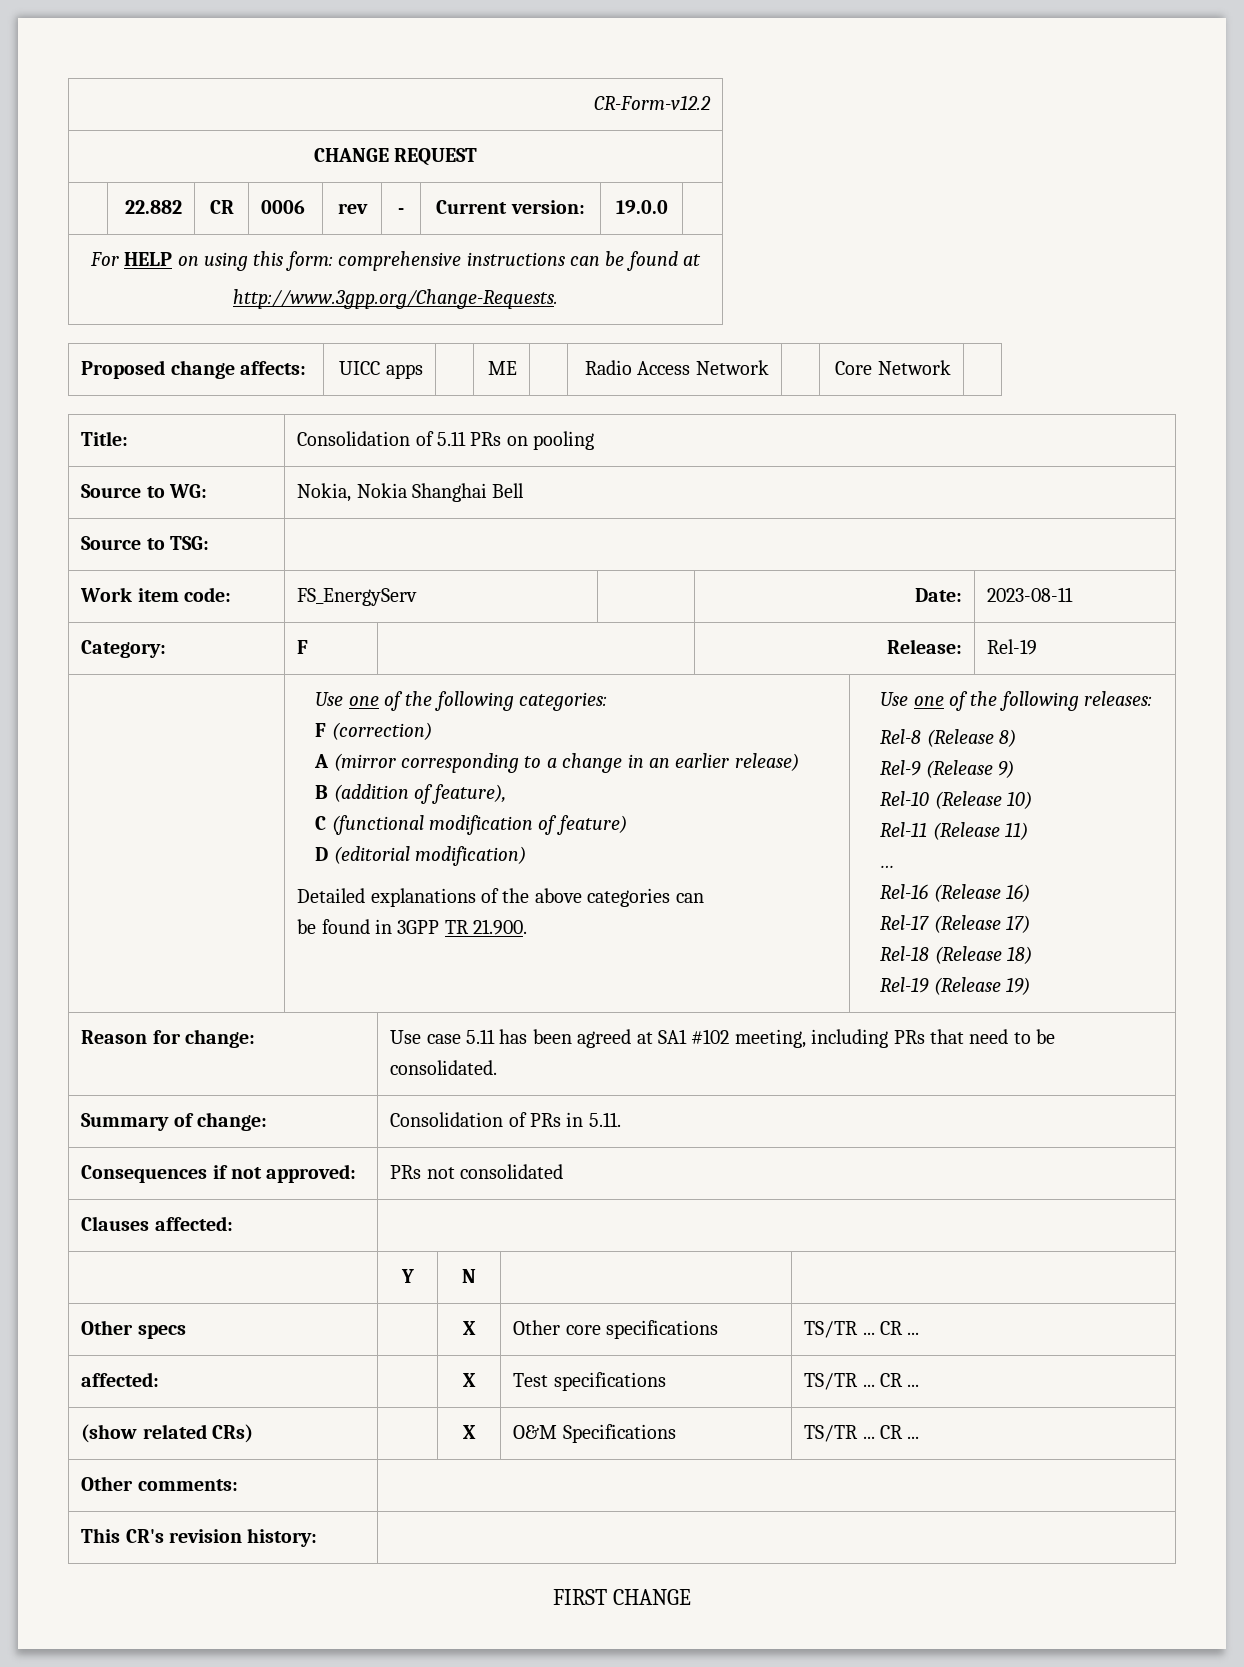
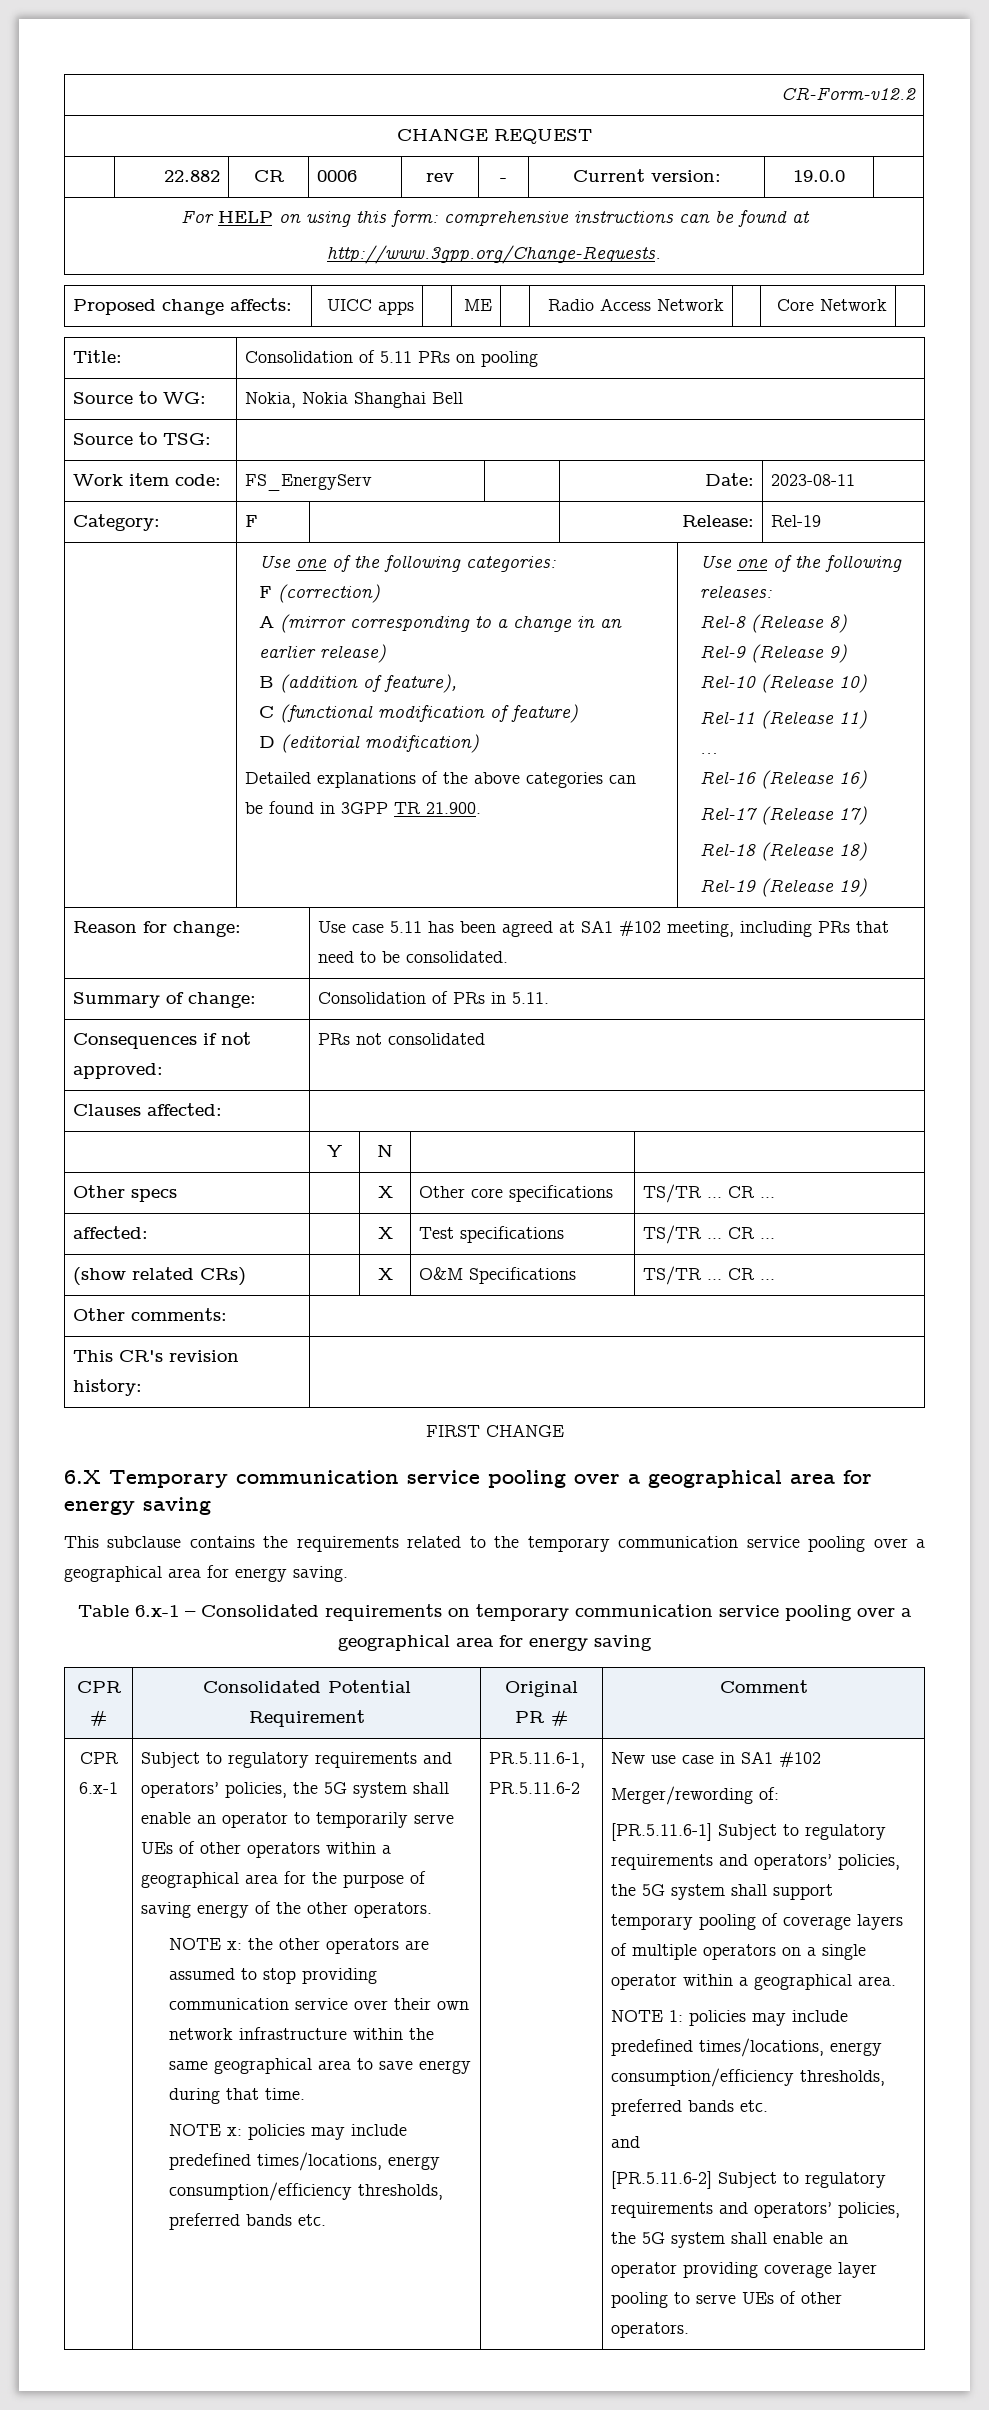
+ 6.X Temporary communication service pooling over a geographical area for energy saving
+ This subclause contains the requirements related to the temporary communication service pooling over a geographical area for energy saving.
+ Table 6.x-1 – Consolidated requirements on temporary communication service pooling over a geographical area for energy saving
+ CPR # | Consolidated Potential Requirement | Original PR # | Comment
+ CPR 6.x-1 | Subject to regulatory requirements and operators’ policies, the 5G system shall enable an operator to temporarily serve UEs of other operators within a geographical area for the purpose of saving energy of the other operators.
+ NOTE x: the other operators are assumed to stop providing communication service over their own network infrastructure within the same geographical area to save energy during that time.
+ NOTE x: policies may include predefined times/locations, energy consumption/efficiency thresholds, preferred bands etc. | PR.5.11.6-1, PR.5.11.6-2 | New use case in SA1 #102
+ Merger/rewording of:
+ [PR.5.11.6-1] Subject to regulatory requirements and operators’ policies, the 5G system shall support temporary pooling of coverage layers of multiple operators on a single operator within a geographical area.
+ NOTE 1: policies may include predefined times/locations, energy consumption/efficiency thresholds, preferred bands etc.
+ and
+ [PR.5.11.6-2] Subject to regulatory requirements and operators’ policies, the 5G system shall enable an operator providing coverage layer pooling to serve UEs of other operators.

